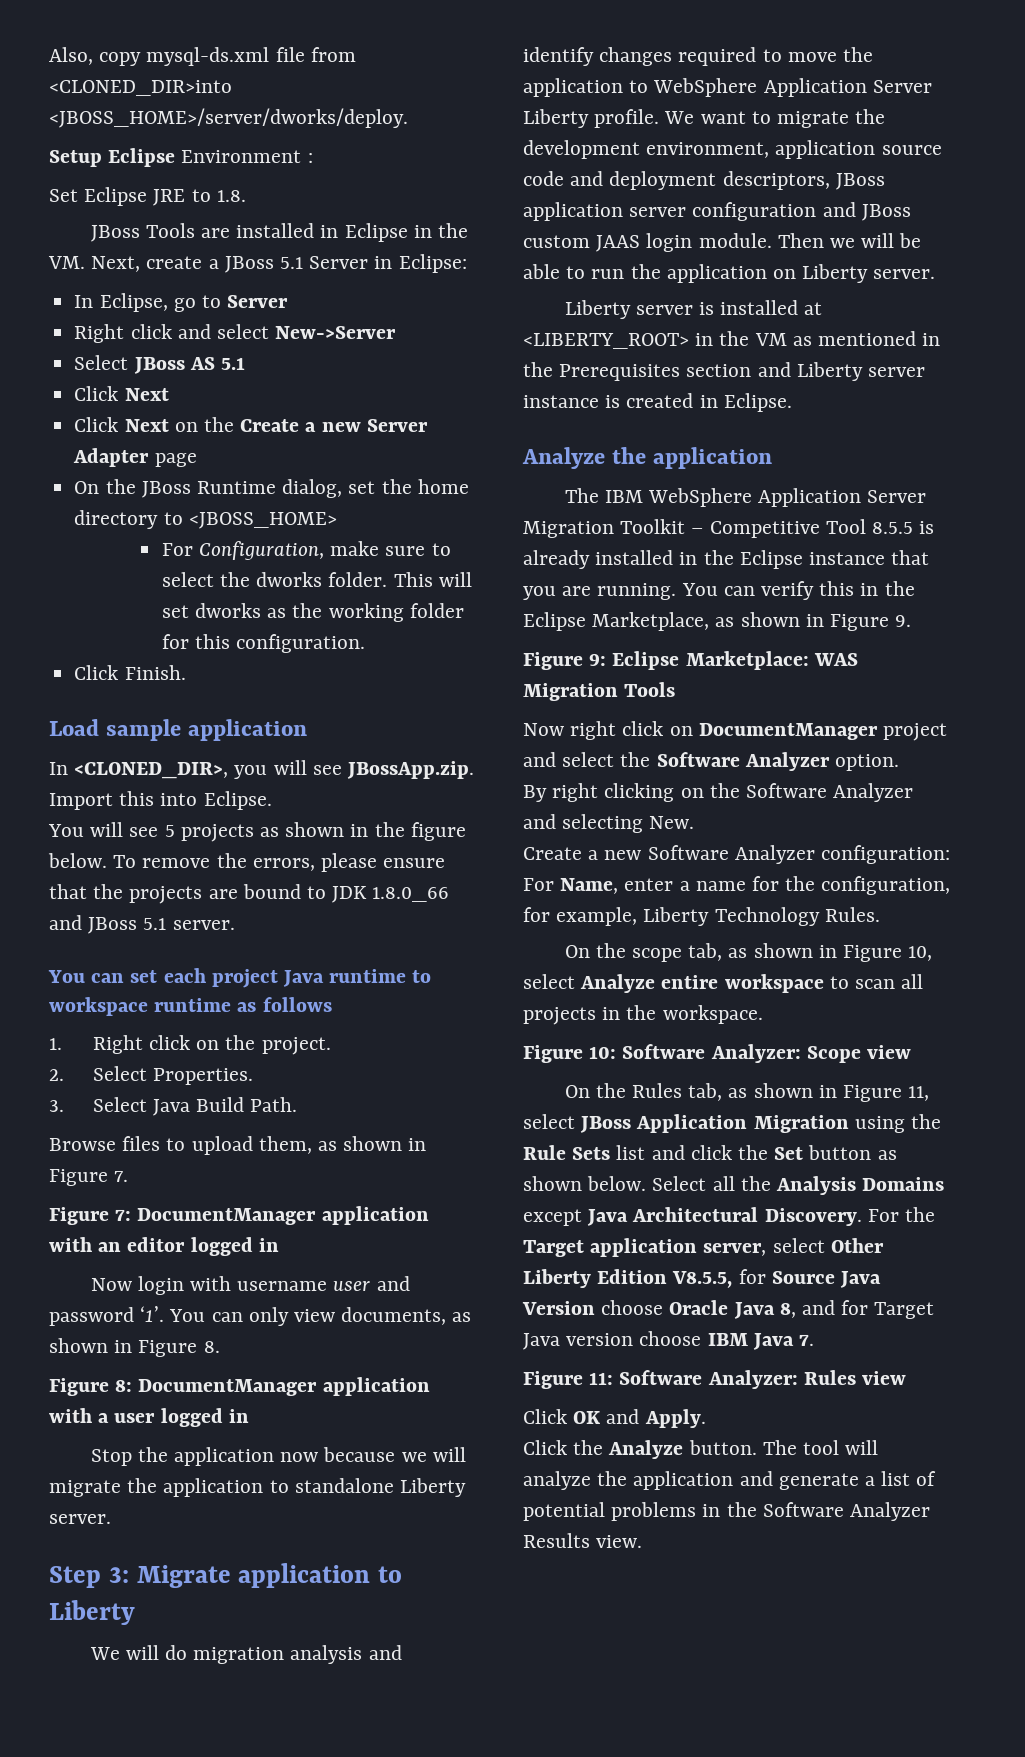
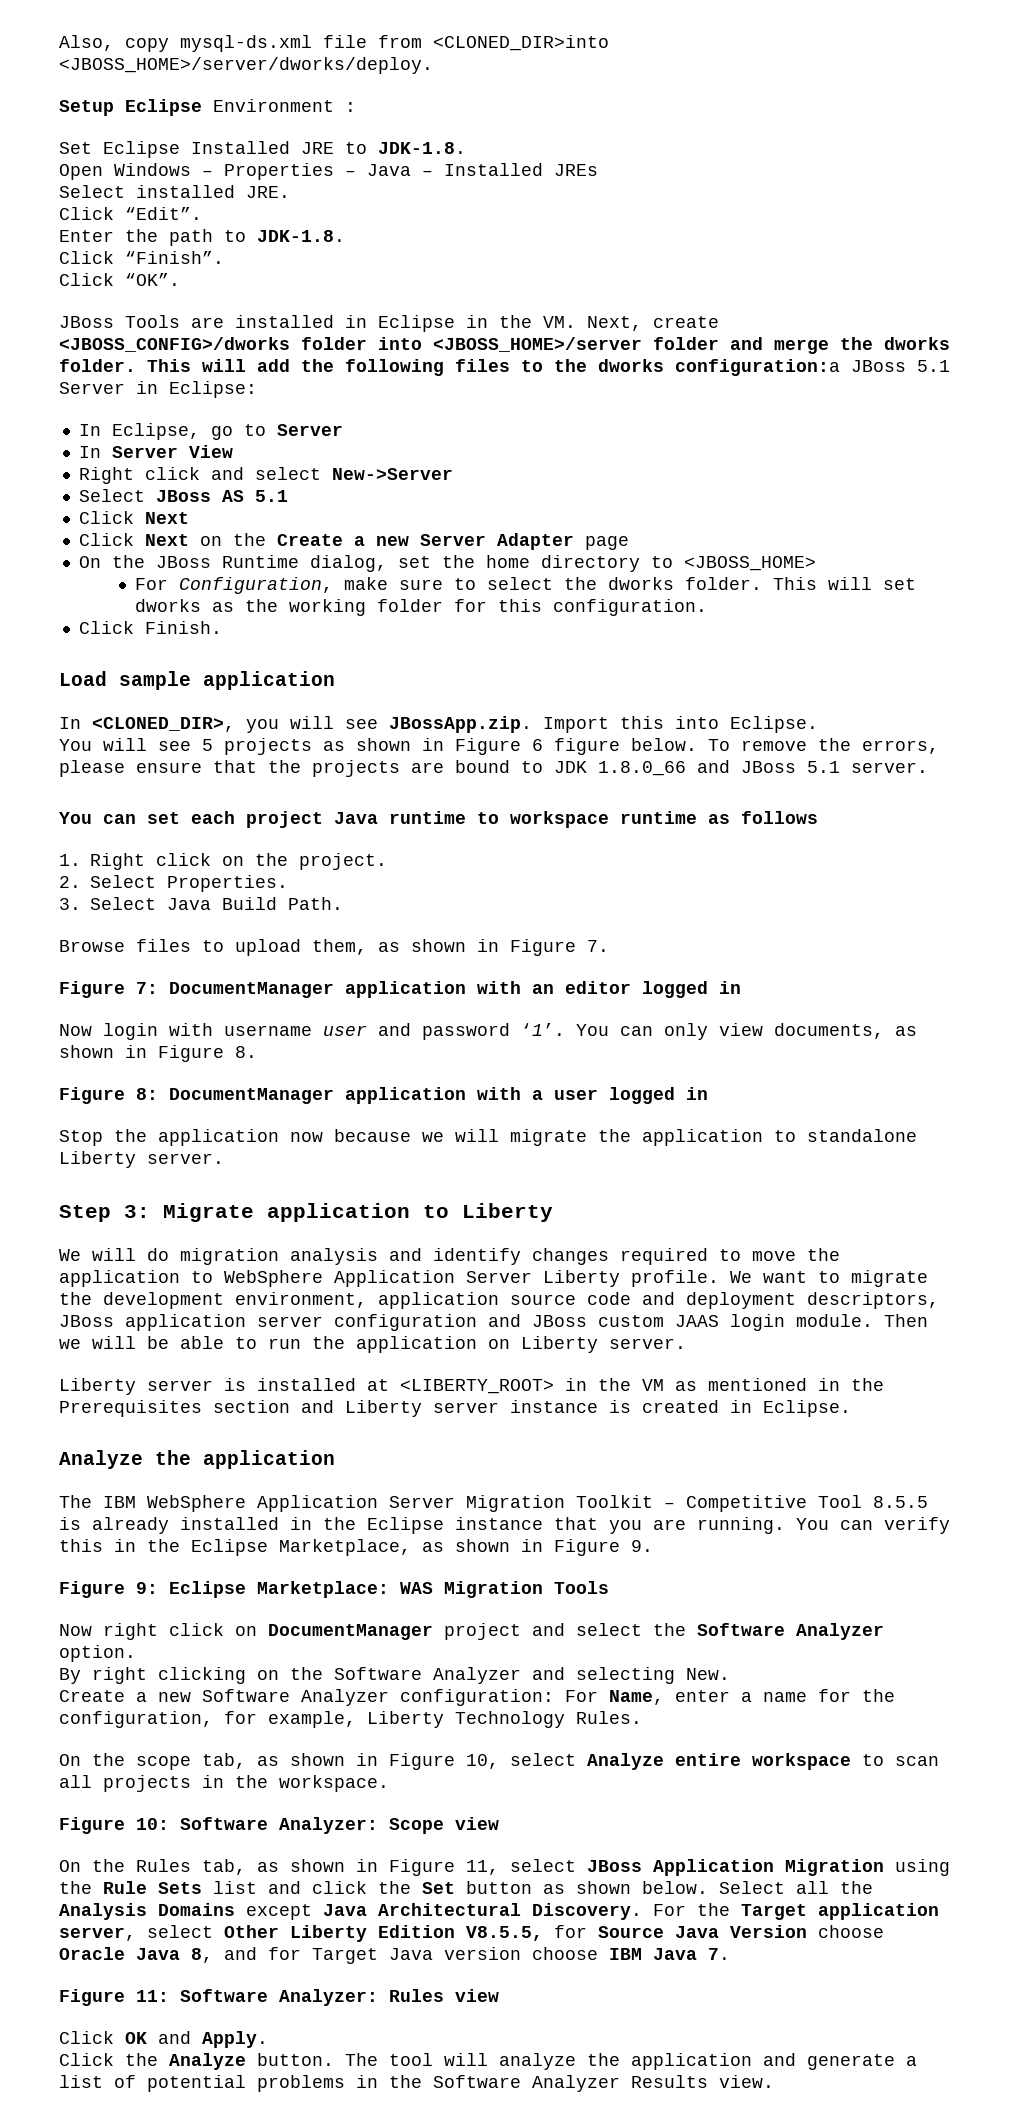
- Set Eclipse JRE to 1.8.
+ Set Eclipse Installed JRE to JDK-1.8.
+ Open Windows – Properties – Java – Installed JREs
+ Select installed JRE.
+ Click “Edit”.
+ Enter the path to JDK-1.8.
+ Click “Finish”.
+ Click “OK”.
- JBoss Tools are installed in Eclipse in the VM. Next, create a JBoss 5.1 Server in Eclipse:
+ JBoss Tools are installed in Eclipse in the VM. Next, create <JBOSS_CONFIG>/dworks folder into <JBOSS_HOME>/server folder and merge the dworks folder. This will add the following files to the dworks configuration:a JBoss 5.1 Server in Eclipse:
+ In Server View
- You will see 5 projects as shown in the figure below.
+ You will see 5 projects as shown in Figure 6 figure below.

